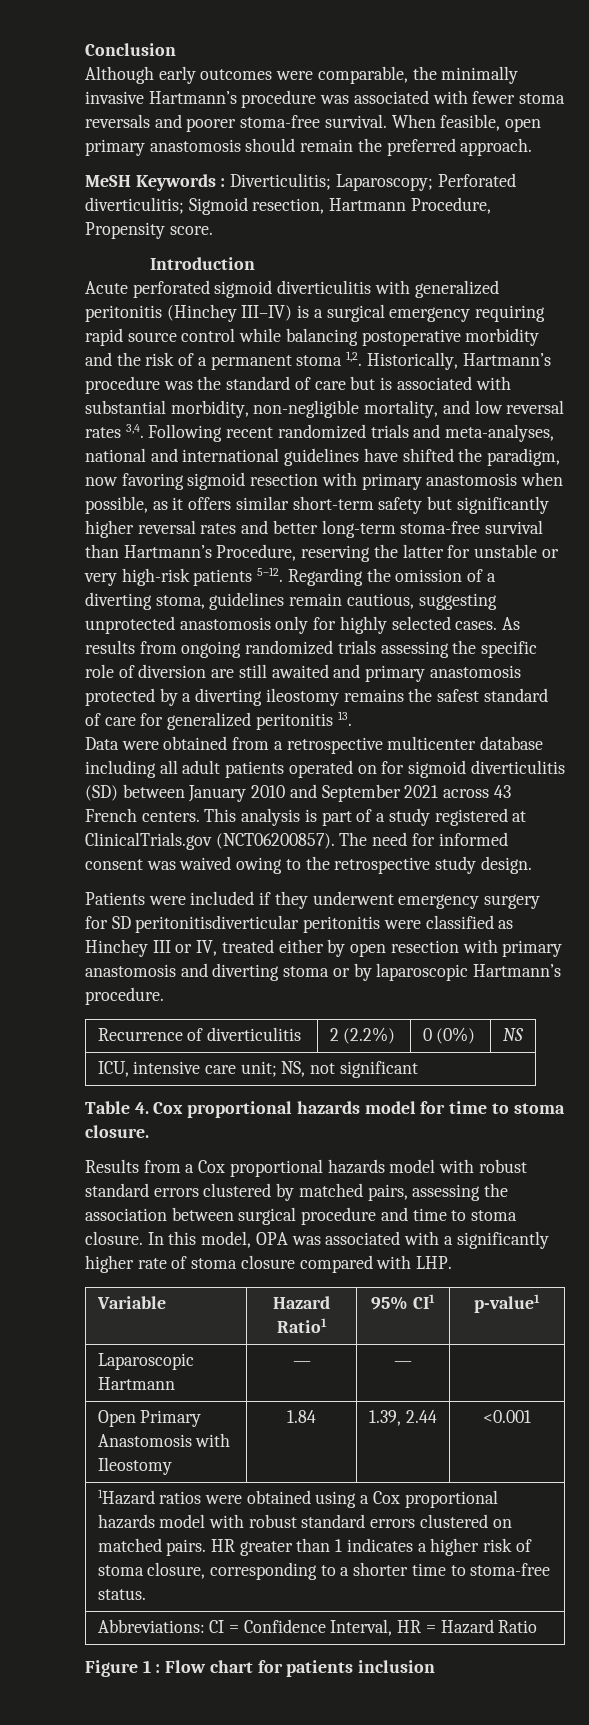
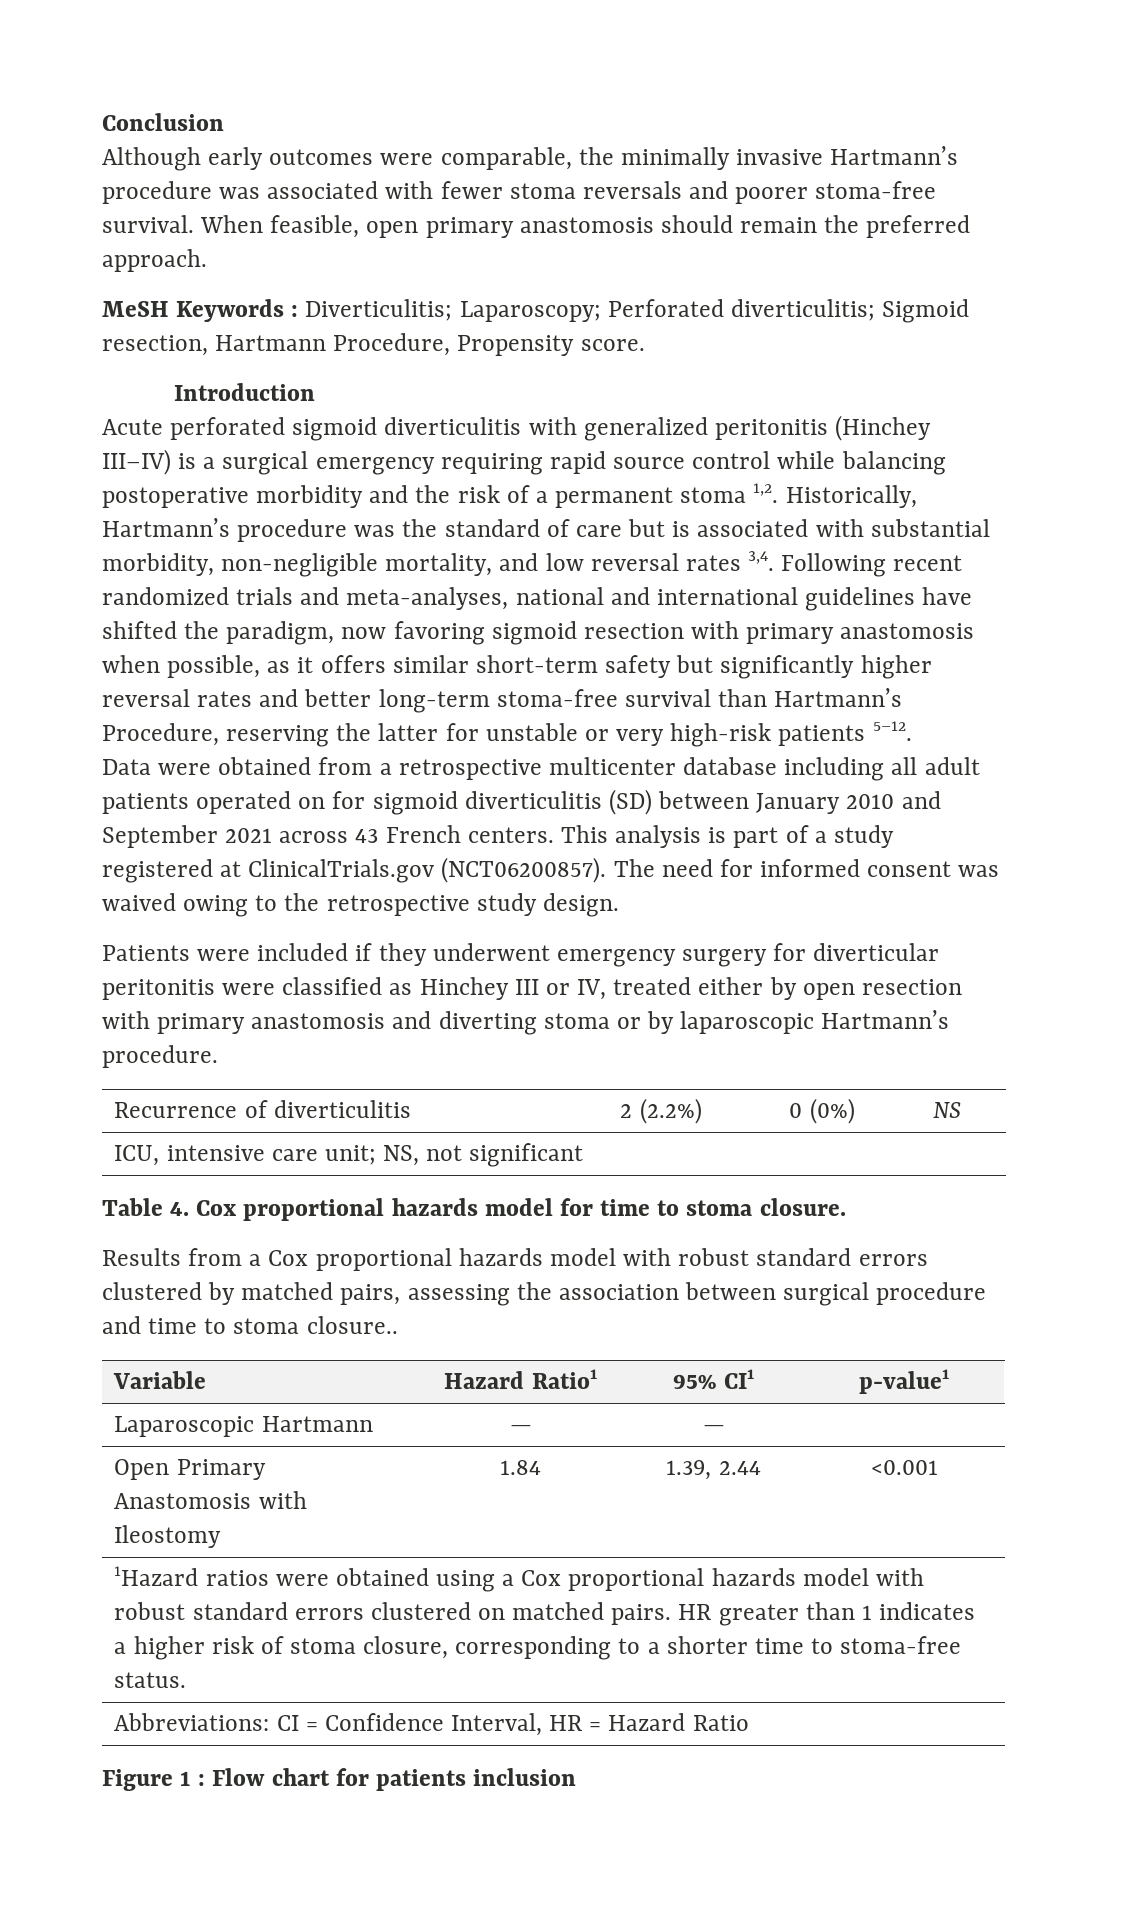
- Regarding the omission of a diverting stoma, guidelines remain cautious, suggesting unprotected anastomosis only for highly selected cases. As results from ongoing randomized trials assessing the specific role of diversion are still awaited and primary anastomosis protected by a diverting ileostomy remains the safest standard of care for generalized peritonitis 13.
- Patients were included if they underwent emergency surgery for SD peritonitisdiverticular peritonitis were classified as Hinchey III or IV, treated either by open resection with primary anastomosis and diverting stoma or by laparoscopic Hartmann’s procedure.
+ Patients were included if they underwent emergency surgery for diverticular peritonitis were classified as Hinchey III or IV, treated either by open resection with primary anastomosis and diverting stoma or by laparoscopic Hartmann’s procedure.
- Results from a Cox proportional hazards model with robust standard errors clustered by matched pairs, assessing the association between surgical procedure and time to stoma closure. In this model, OPA was associated with a significantly higher rate of stoma closure compared with LHP.
+ Results from a Cox proportional hazards model with robust standard errors clustered by matched pairs, assessing the association between surgical procedure and time to stoma closure..

